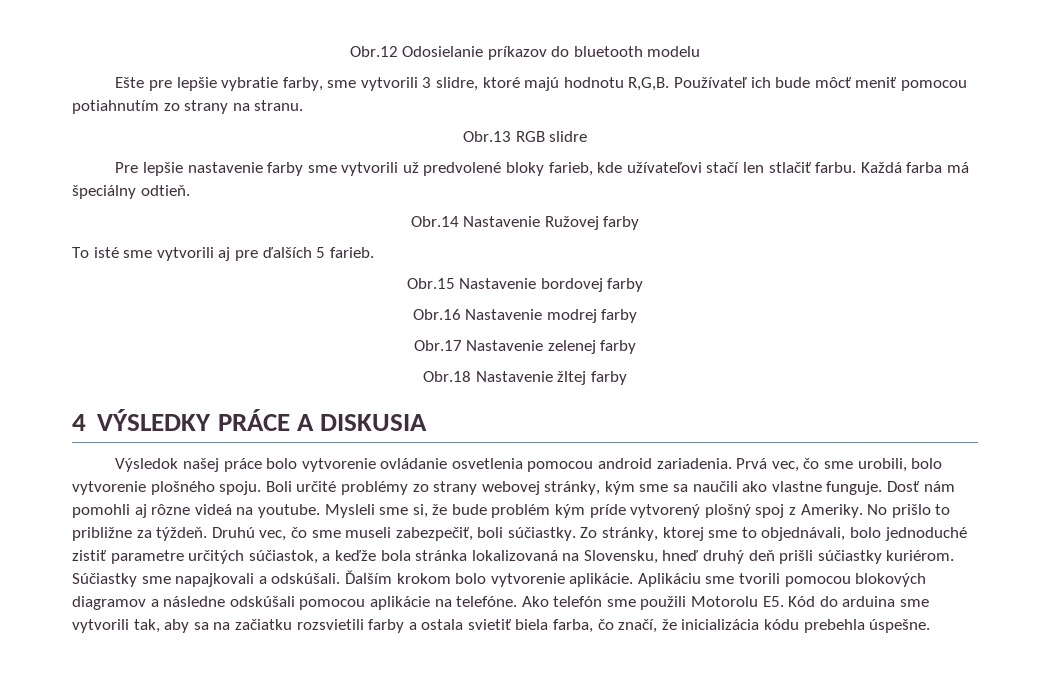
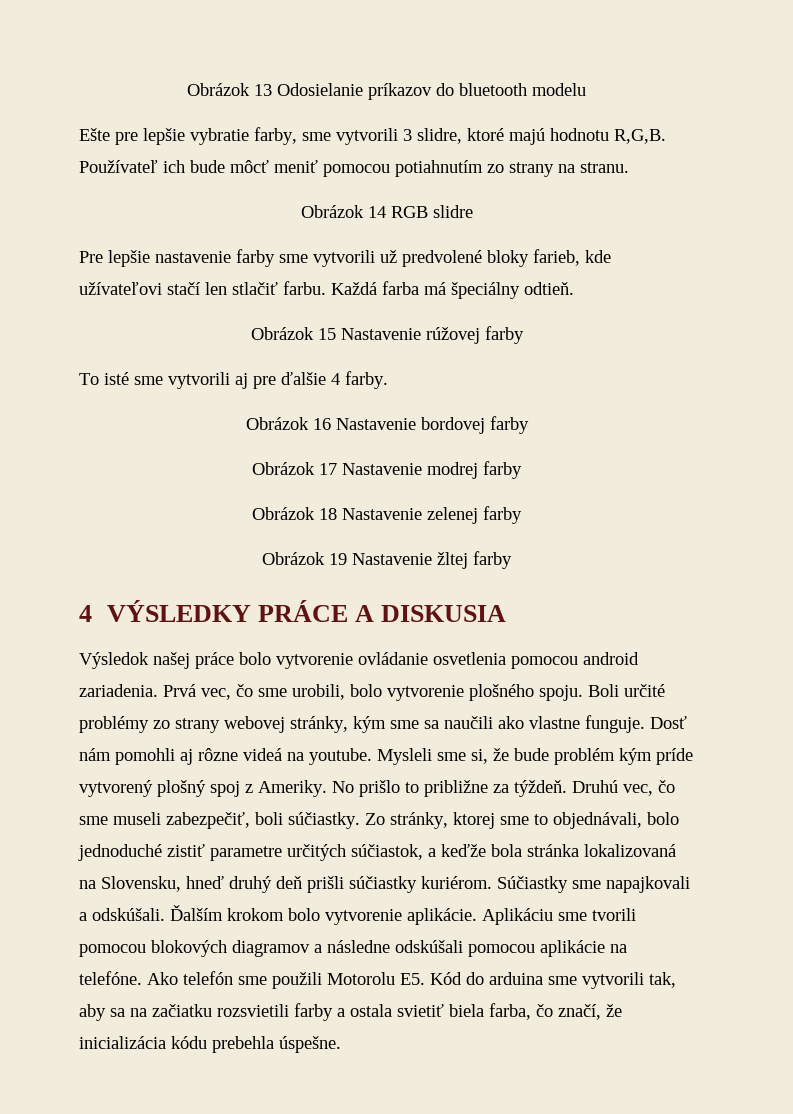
- Obr.12 Odosielanie príkazov do bluetooth modelu
+ Obrázok 13 Odosielanie príkazov do bluetooth modelu
- Obr.13 RGB slidre
+ Obrázok 14 RGB slidre
- Obr.14 Nastavenie Ružovej farby
+ Obrázok 15 Nastavenie rúžovej farby
- To isté sme vytvorili aj pre ďalších 5 farieb.
- Obr.15 Nastavenie bordovej farby
+ To isté sme vytvorili aj pre ďalšie 4 farby.
+ Obrázok 16 Nastavenie bordovej farby
- Obr.16 Nastavenie modrej farby
+ Obrázok 17 Nastavenie modrej farby
- Obr.17 Nastavenie zelenej farby
+ Obrázok 18 Nastavenie zelenej farby
- Obr.18 Nastavenie žltej farby
+ Obrázok 19 Nastavenie žltej farby

